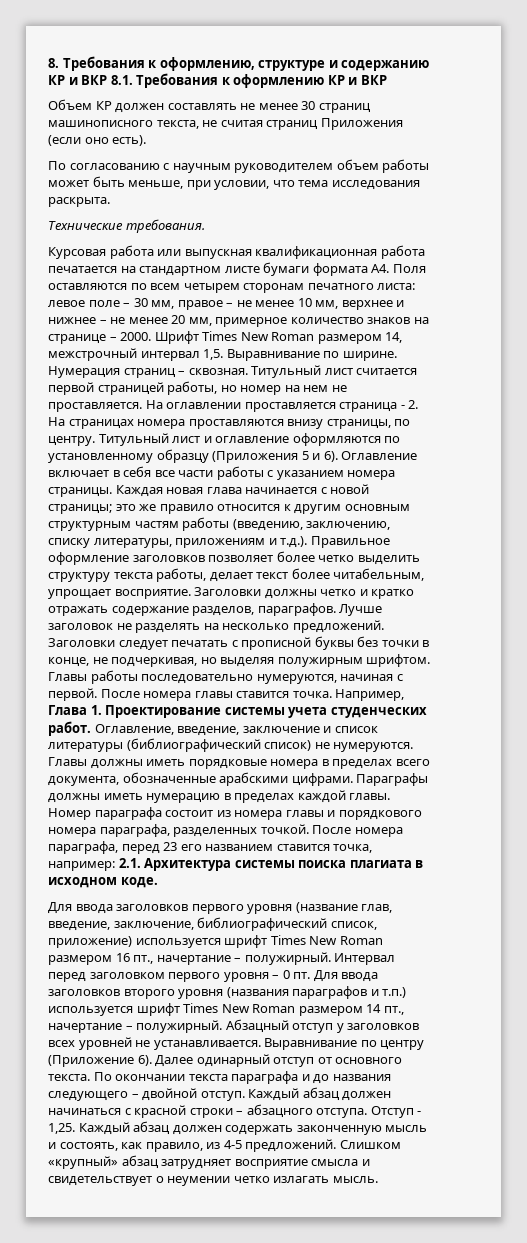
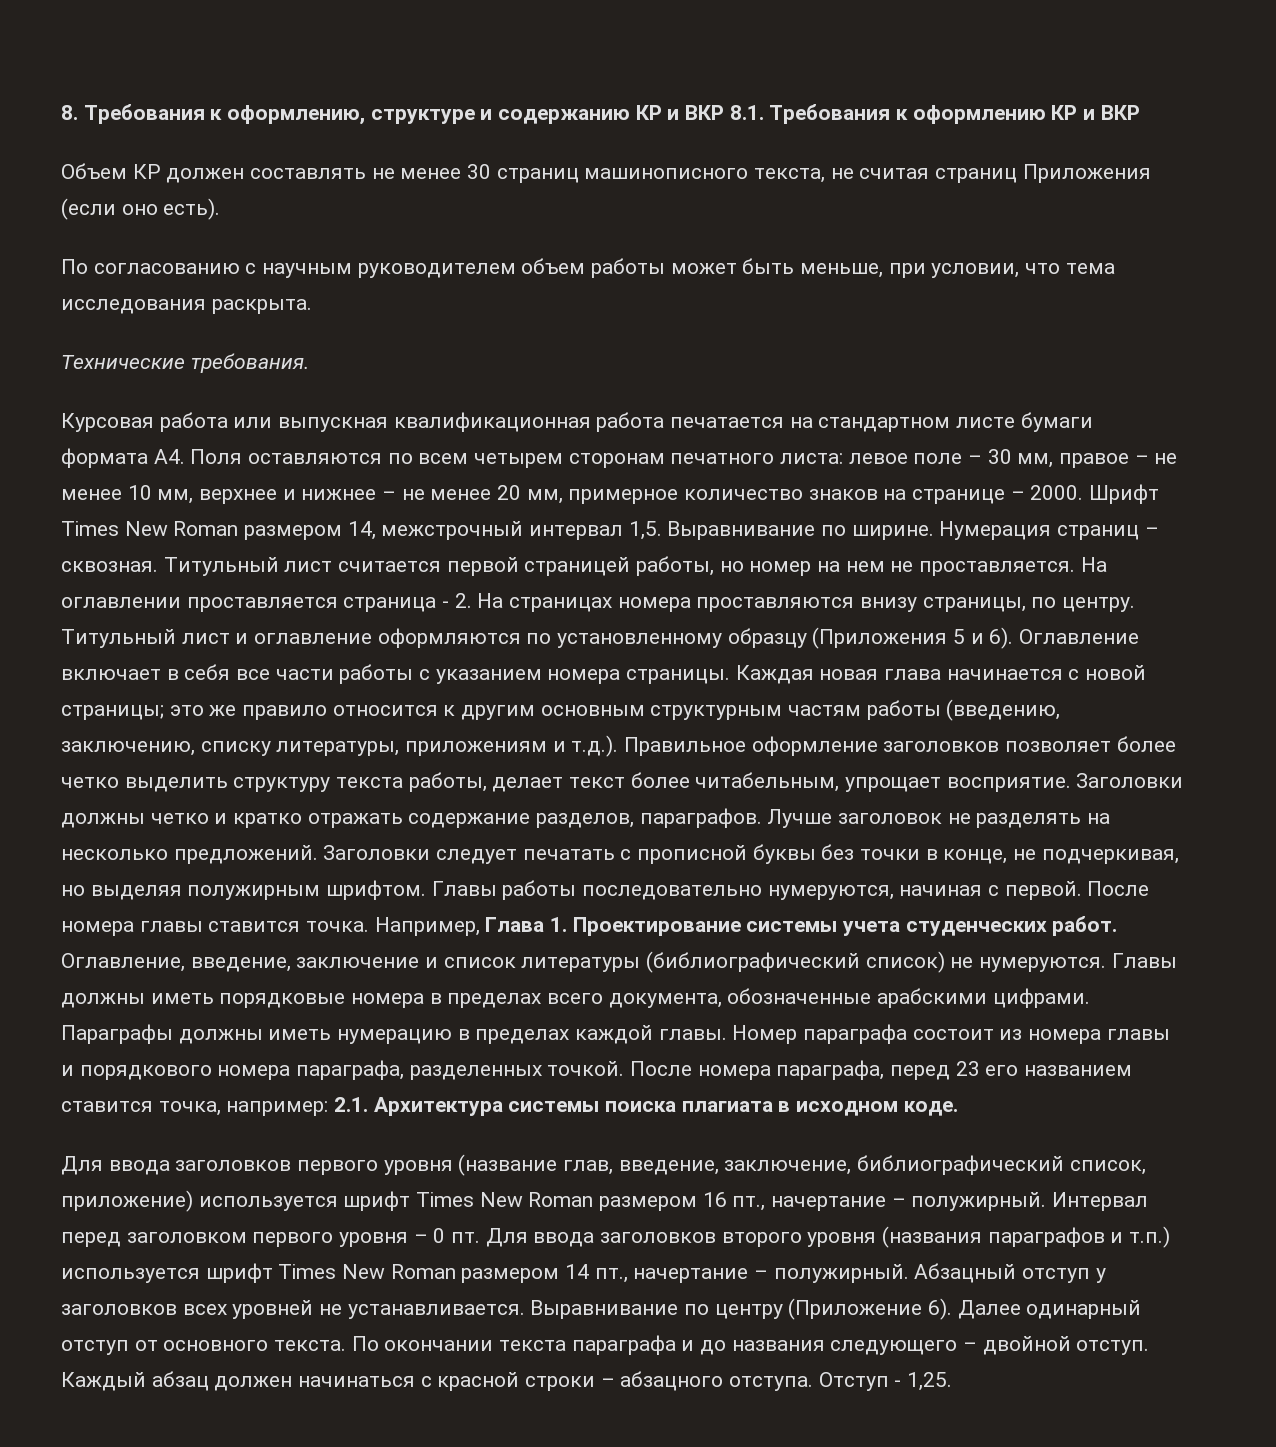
- Каждый абзац должен содержать законченную мысль и состоять, как правило, из 4-5 предложений. Слишком «крупный» абзац затрудняет восприятие смысла и свидетельствует о неумении четко излагать мысль.

